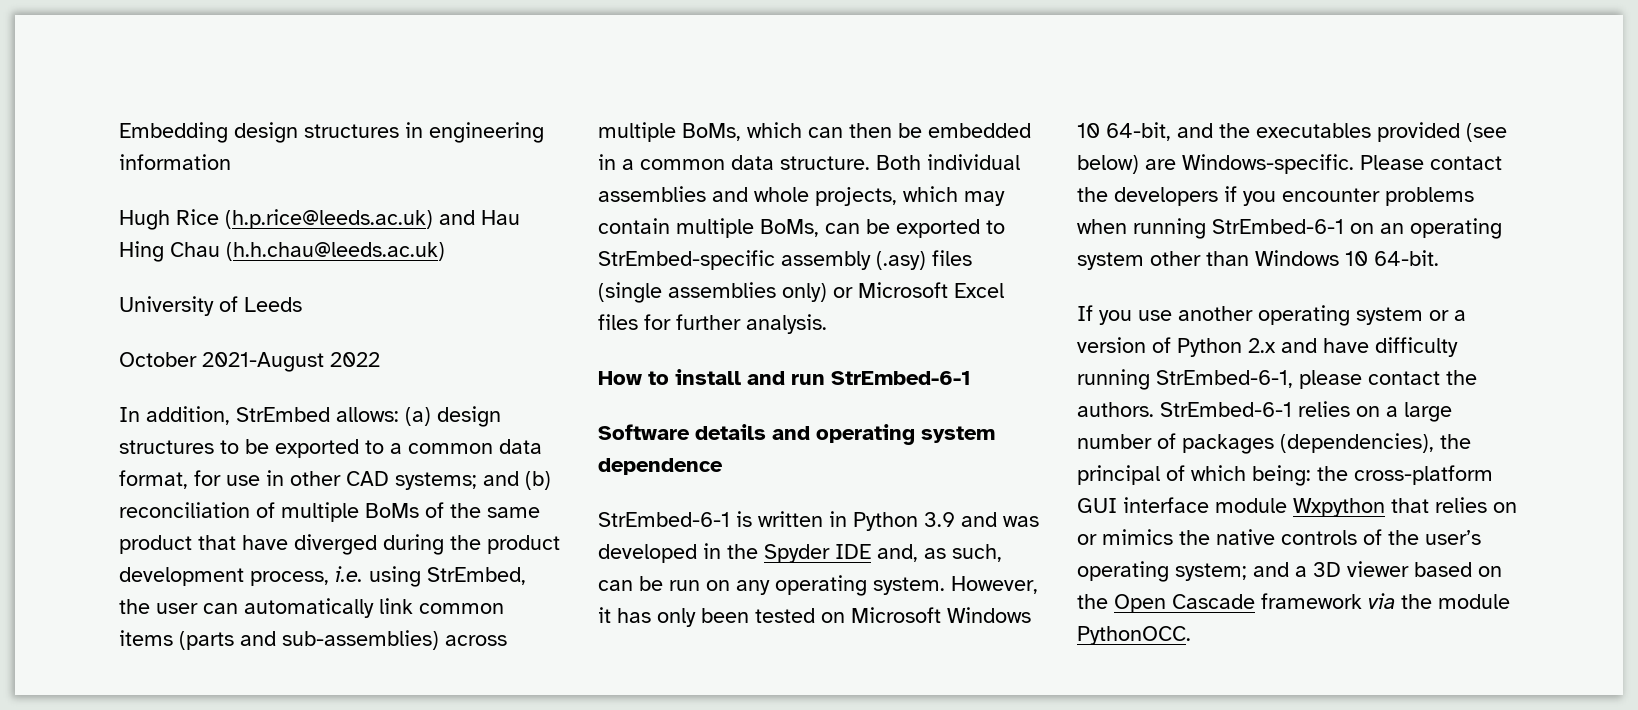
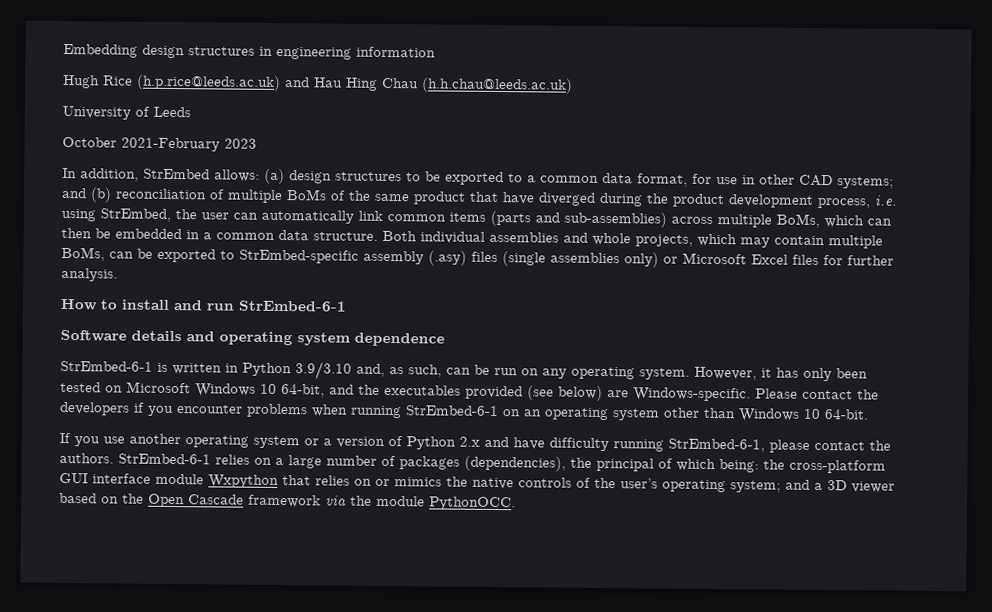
- October 2021-August 2022
+ October 2021-February 2023
- StrEmbed-6-1 is written in Python 3.9 and was developed in the Spyder IDE and, as such, can be run on any operating system.
+ StrEmbed-6-1 is written in Python 3.9/3.10 and, as such, can be run on any operating system.

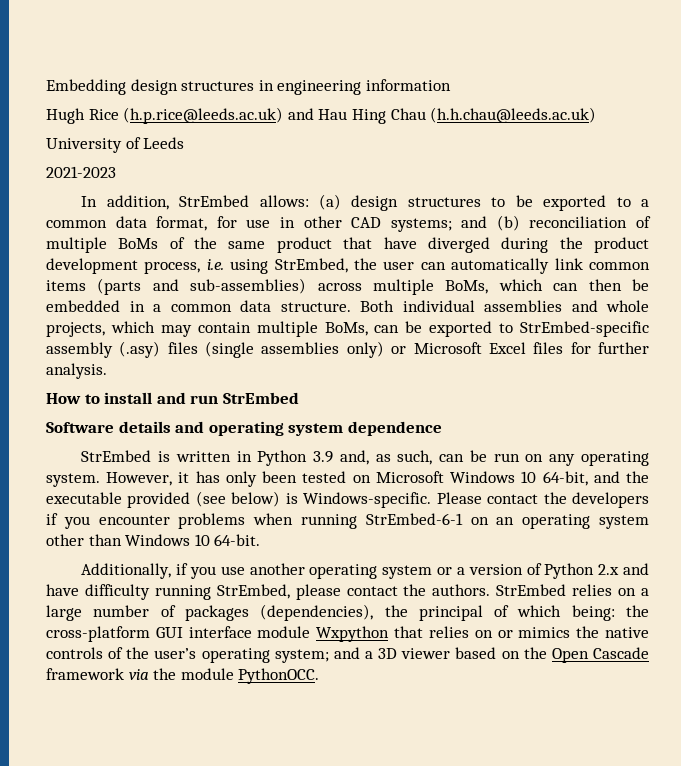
- October 2021-February 2023
+ 2021-2023
- How to install and run StrEmbed-6-1
+ How to install and run StrEmbed
- StrEmbed-6-1 is written in Python 3.9/3.10 and, as such, can be run on any operating system.
+ StrEmbed is written in Python 3.9 and, as such, can be run on any operating system.
- However, it has only been tested on Microsoft Windows 10 64-bit, and the executables provided (see below) are Windows-specific.
+ However, it has only been tested on Microsoft Windows 10 64-bit, and the executable provided (see below) is Windows-specific.
- If you use another operating system or a version of Python 2.x and have difficulty running StrEmbed-6-1, please contact the authors.
+ Additionally, if you use another operating system or a version of Python 2.x and have difficulty running StrEmbed, please contact the authors.
- StrEmbed-6-1 relies on a large number of packages (dependencies), the principal of which being: the cross-platform GUI interface module Wxpython that relies on or mimics the native controls of the user’s operating system; and a 3D viewer based on the Open Cascade framework via the module PythonOCC.
+ StrEmbed relies on a large number of packages (dependencies), the principal of which being: the cross-platform GUI interface module Wxpython that relies on or mimics the native controls of the user’s operating system; and a 3D viewer based on the Open Cascade framework via the module PythonOCC.

